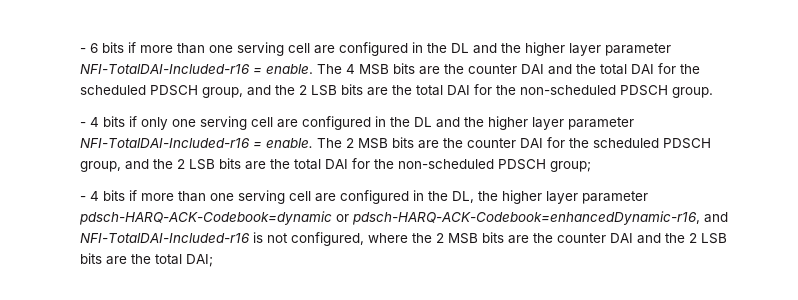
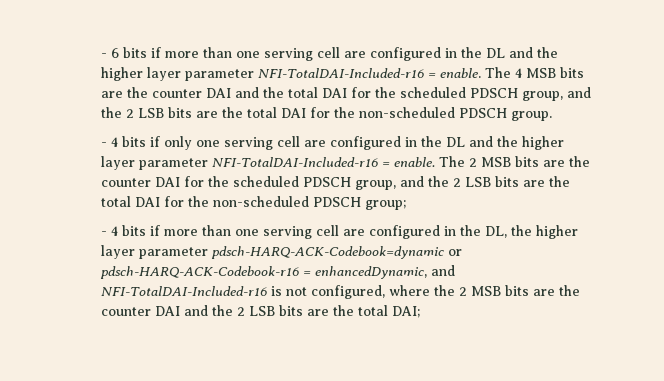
- - 4 bits if more than one serving cell are configured in the DL, the higher layer parameter pdsch-HARQ-ACK-Codebook=dynamic or pdsch-HARQ-ACK-Codebook=enhancedDynamic-r16, and NFI-TotalDAI-Included-r16 is not configured, where the 2 MSB bits are the counter DAI and the 2 LSB bits are the total DAI;
+ - 4 bits if more than one serving cell are configured in the DL, the higher layer parameter pdsch-HARQ-ACK-Codebook=dynamic or pdsch-HARQ-ACK-Codebook-r16 = enhancedDynamic, and NFI-TotalDAI-Included-r16 is not configured, where the 2 MSB bits are the counter DAI and the 2 LSB bits are the total DAI;

